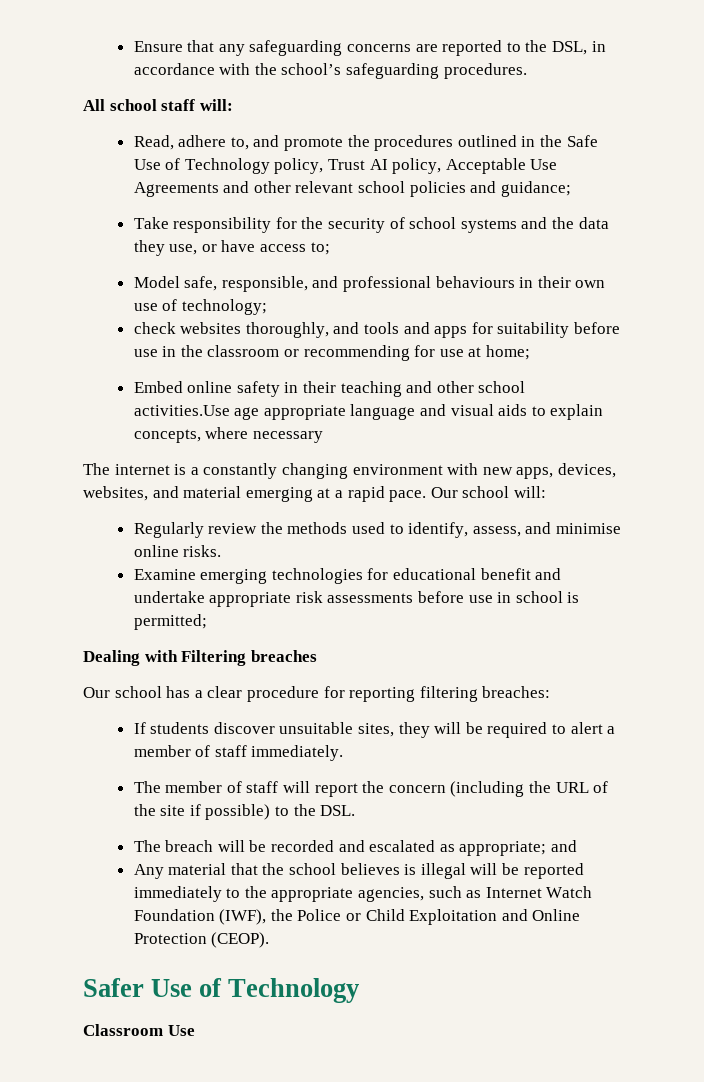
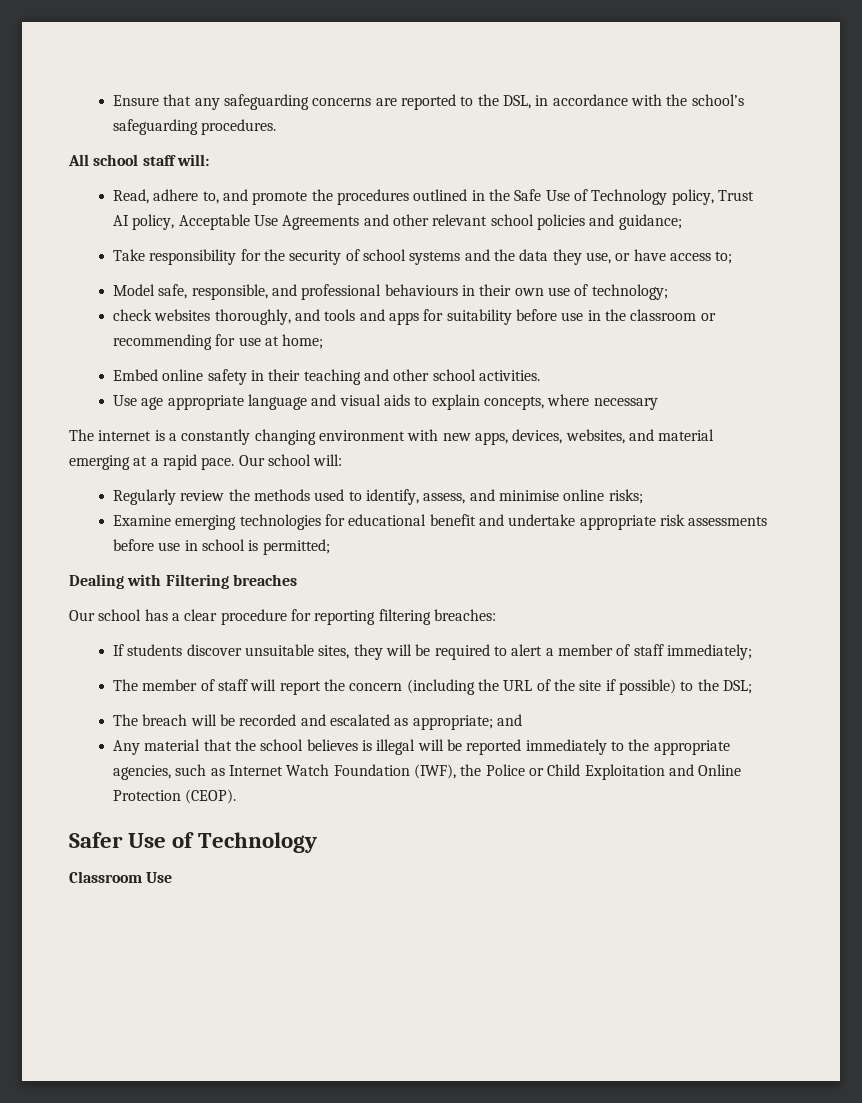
- Embed online safety in their teaching and other school activities.Use age appropriate language and visual aids to explain concepts, where necessary
+ Embed online safety in their teaching and other school activities.
+ Use age appropriate language and visual aids to explain concepts, where necessary
- Regularly review the methods used to identify, assess, and minimise online risks.
+ Regularly review the methods used to identify, assess, and minimise online risks;
- If students discover unsuitable sites, they will be required to alert a member of staff immediately.
+ If students discover unsuitable sites, they will be required to alert a member of staff immediately;
- The member of staff will report the concern (including the URL of the site if possible) to the DSL.
+ The member of staff will report the concern (including the URL of the site if possible) to the DSL;

